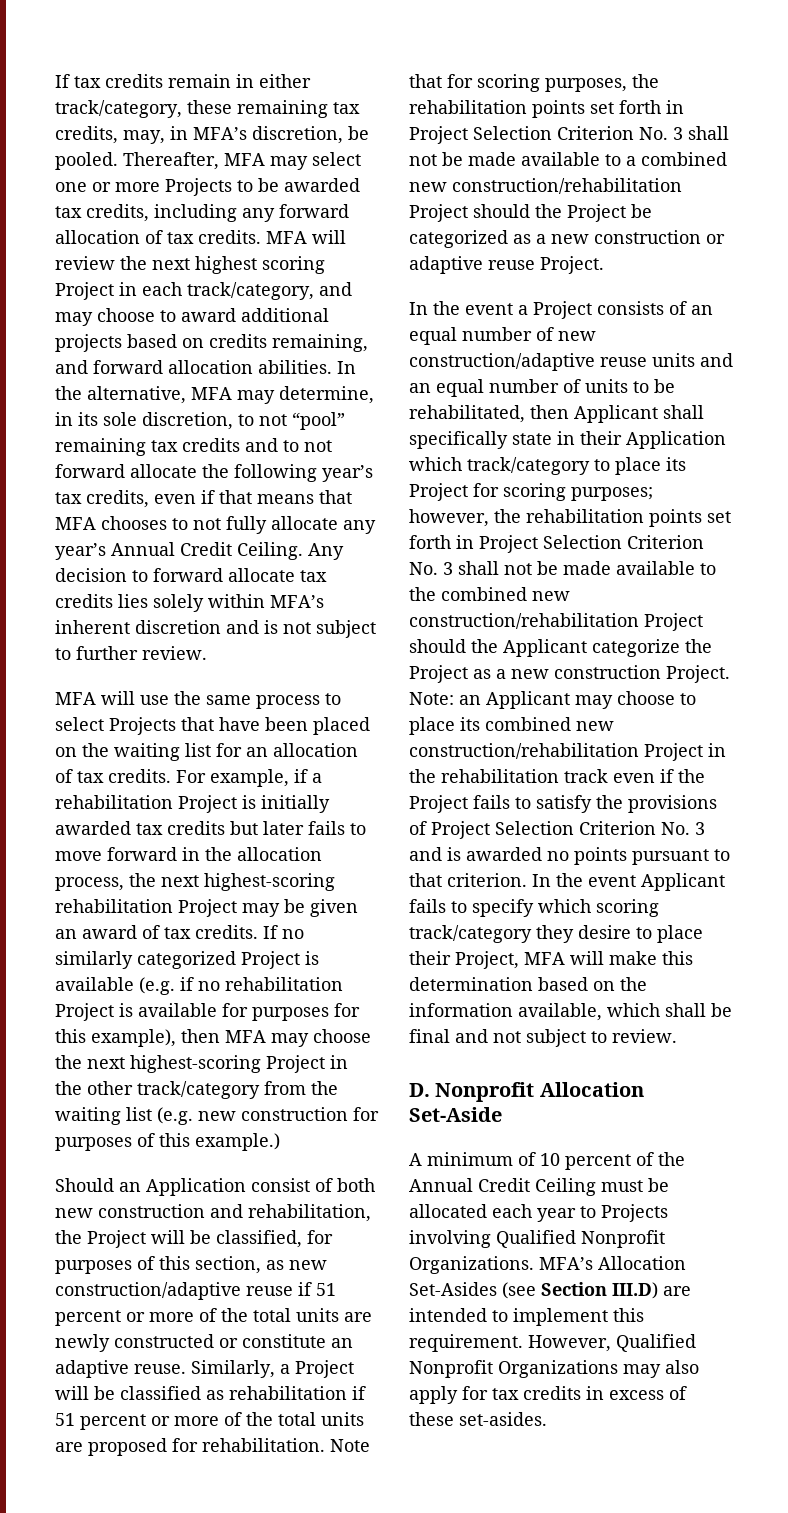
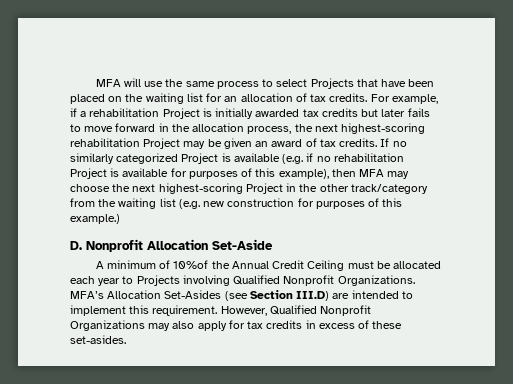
- If tax credits remain in either track/category, these remaining tax credits, may, in MFA’s discretion, be pooled. Thereafter, MFA may select one or more Projects to be awarded tax credits, including any forward allocation of tax credits. MFA will review the next highest scoring Project in each track/category, and may choose to award additional projects based on credits remaining, and forward allocation abilities. In the alternative, MFA may determine, in its sole discretion, to not “pool” remaining tax credits and to not forward allocate the following year’s tax credits, even if that means that MFA chooses to not fully allocate any year’s Annual Credit Ceiling. Any decision to forward allocate tax credits lies solely within MFA’s inherent discretion and is not subject to further review.
- If no similarly categorized Project is available (e.g. if no rehabilitation Project is available for purposes for this example), then MFA may choose the next highest-scoring Project in the other track/category from the waiting list (e.g. new construction for purposes of this example.)
+ If no similarly categorized Project is available (e.g. if no rehabilitation Project is available for purposes of this example), then MFA may choose the next highest-scoring Project in the other track/category from the waiting list (e.g. new construction for purposes of this example.)
- Should an Application consist of both new construction and rehabilitation, the Project will be classified, for purposes of this section, as new construction/adaptive reuse if 51 percent or more of the total units are newly constructed or constitute an adaptive reuse. Similarly, a Project will be classified as rehabilitation if 51 percent or more of the total units are proposed for rehabilitation. Note that for scoring purposes, the rehabilitation points set forth in Project Selection Criterion No. 3 shall not be made available to a combined new construction/rehabilitation Project should the Project be categorized as a new construction or adaptive reuse Project.
- In the event a Project consists of an equal number of new construction/adaptive reuse units and an equal number of units to be rehabilitated, then Applicant shall specifically state in their Application which track/category to place its Project for scoring purposes; however, the rehabilitation points set forth in Project Selection Criterion No. 3 shall not be made available to the combined new construction/rehabilitation Project should the Applicant categorize the Project as a new construction Project. Note: an Applicant may choose to place its combined new construction/rehabilitation Project in the rehabilitation track even if the Project fails to satisfy the provisions of Project Selection Criterion No. 3 and is awarded no points pursuant to that criterion. In the event Applicant fails to specify which scoring track/category they desire to place their Project, MFA will make this determination based on the information available, which shall be final and not subject to review.
- A minimum of 10 percent of the Annual Credit Ceiling must be allocated each year to Projects involving Qualified Nonprofit Organizations.
+ A minimum of 10%of the Annual Credit Ceiling must be allocated each year to Projects involving Qualified Nonprofit Organizations.

